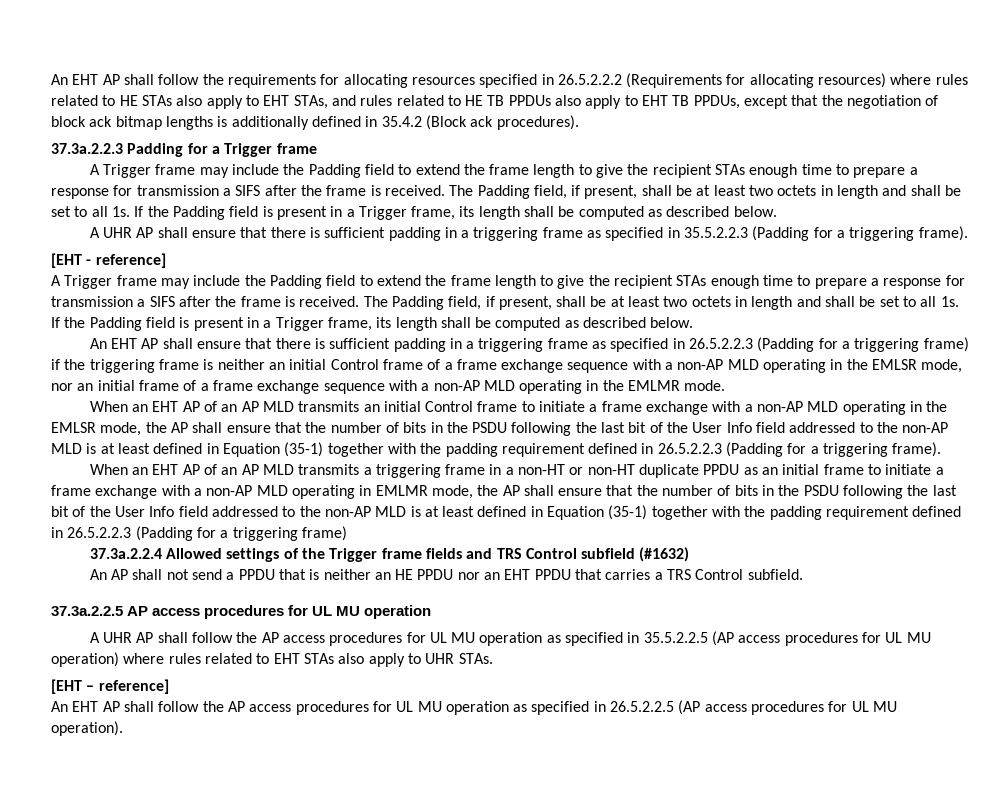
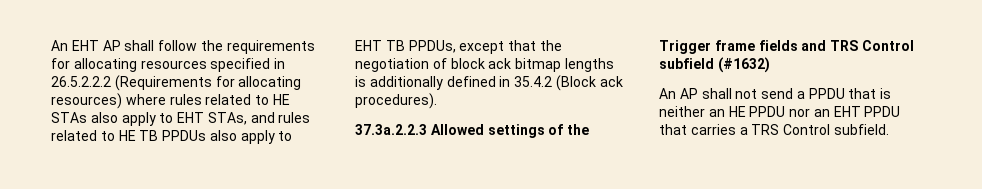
- 37.3a.2.2.3 Padding for a Trigger frame
- A Trigger frame may include the Padding field to extend the frame length to give the recipient STAs enough time to prepare a response for transmission a SIFS after the frame is received. The Padding field, if present, shall be at least two octets in length and shall be set to all 1s. If the Padding field is present in a Trigger frame, its length shall be computed as described below.
- A UHR AP shall ensure that there is sufficient padding in a triggering frame as specified in 35.5.2.2.3 (Padding for a triggering frame).
- [EHT - reference]
- A Trigger frame may include the Padding field to extend the frame length to give the recipient STAs enough time to prepare a response for transmission a SIFS after the frame is received. The Padding field, if present, shall be at least two octets in length and shall be set to all 1s. If the Padding field is present in a Trigger frame, its length shall be computed as described below.
- An EHT AP shall ensure that there is sufficient padding in a triggering frame as specified in 26.5.2.2.3 (Padding for a triggering frame) if the triggering frame is neither an initial Control frame of a frame exchange sequence with a non-AP MLD operating in the EMLSR mode, nor an initial frame of a frame exchange sequence with a non-AP MLD operating in the EMLMR mode.
- When an EHT AP of an AP MLD transmits an initial Control frame to initiate a frame exchange with a non-AP MLD operating in the EMLSR mode, the AP shall ensure that the number of bits in the PSDU following the last bit of the User Info field addressed to the non-AP MLD is at least defined in Equation (35-1) together with the padding requirement defined in 26.5.2.2.3 (Padding for a triggering frame).
- When an EHT AP of an AP MLD transmits a triggering frame in a non-HT or non-HT duplicate PPDU as an initial frame to initiate a frame exchange with a non-AP MLD operating in EMLMR mode, the AP shall ensure that the number of bits in the PSDU following the last bit of the User Info field addressed to the non-AP MLD is at least defined in Equation (35-1) together with the padding requirement defined in 26.5.2.2.3 (Padding for a triggering frame)
- 37.3a.2.2.4 Allowed settings of the Trigger frame fields and TRS Control subfield (#1632)
+ 37.3a.2.2.3 Allowed settings of the Trigger frame fields and TRS Control subfield (#1632)
- 37.3a.2.2.5 AP access procedures for UL MU operation
- A UHR AP shall follow the AP access procedures for UL MU operation as specified in 35.5.2.2.5 (AP access procedures for UL MU operation) where rules related to EHT STAs also apply to UHR STAs.
- [EHT – reference]
- An EHT AP shall follow the AP access procedures for UL MU operation as specified in 26.5.2.2.5 (AP access procedures for UL MU operation).

